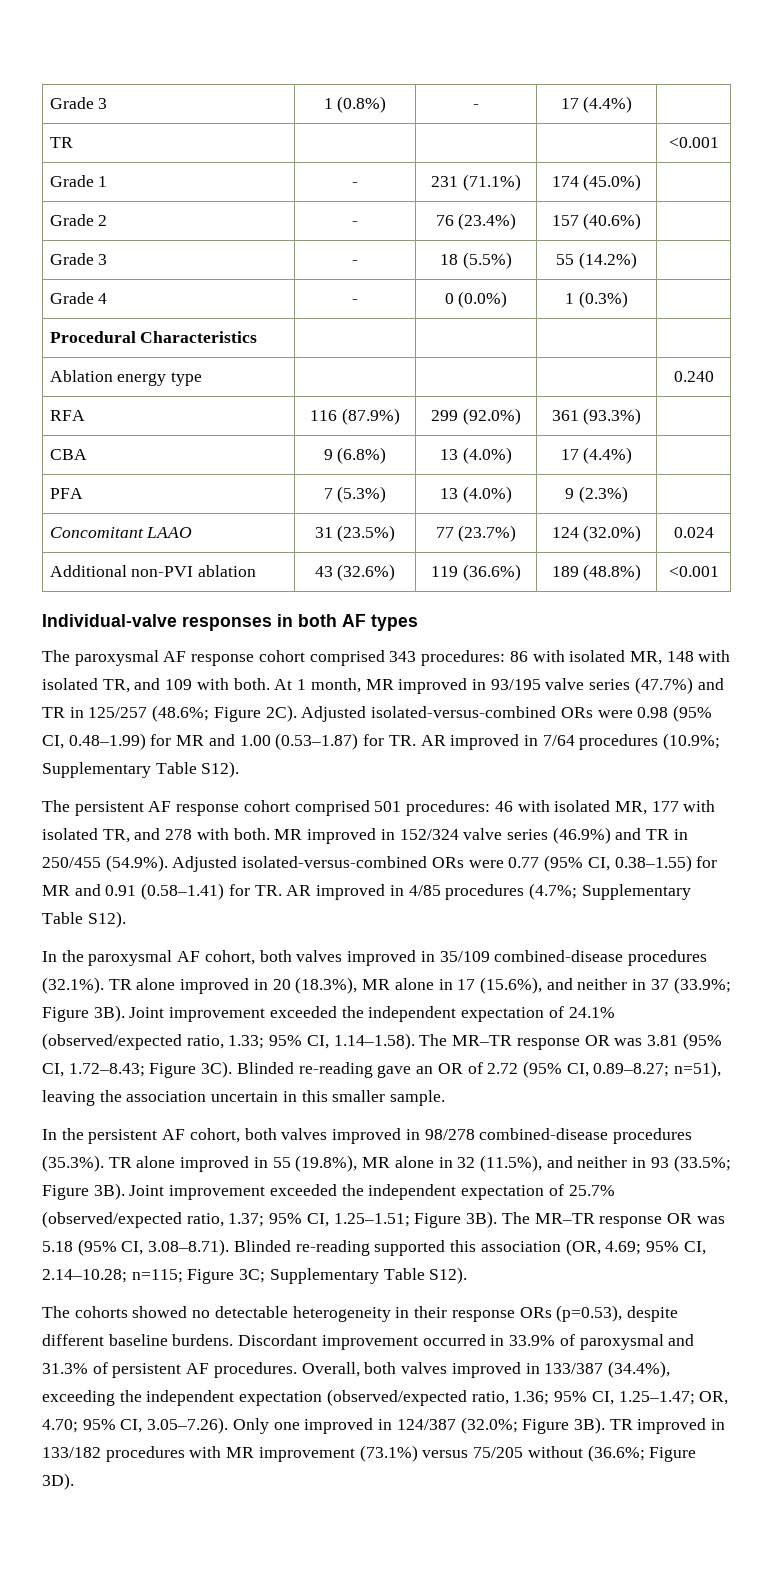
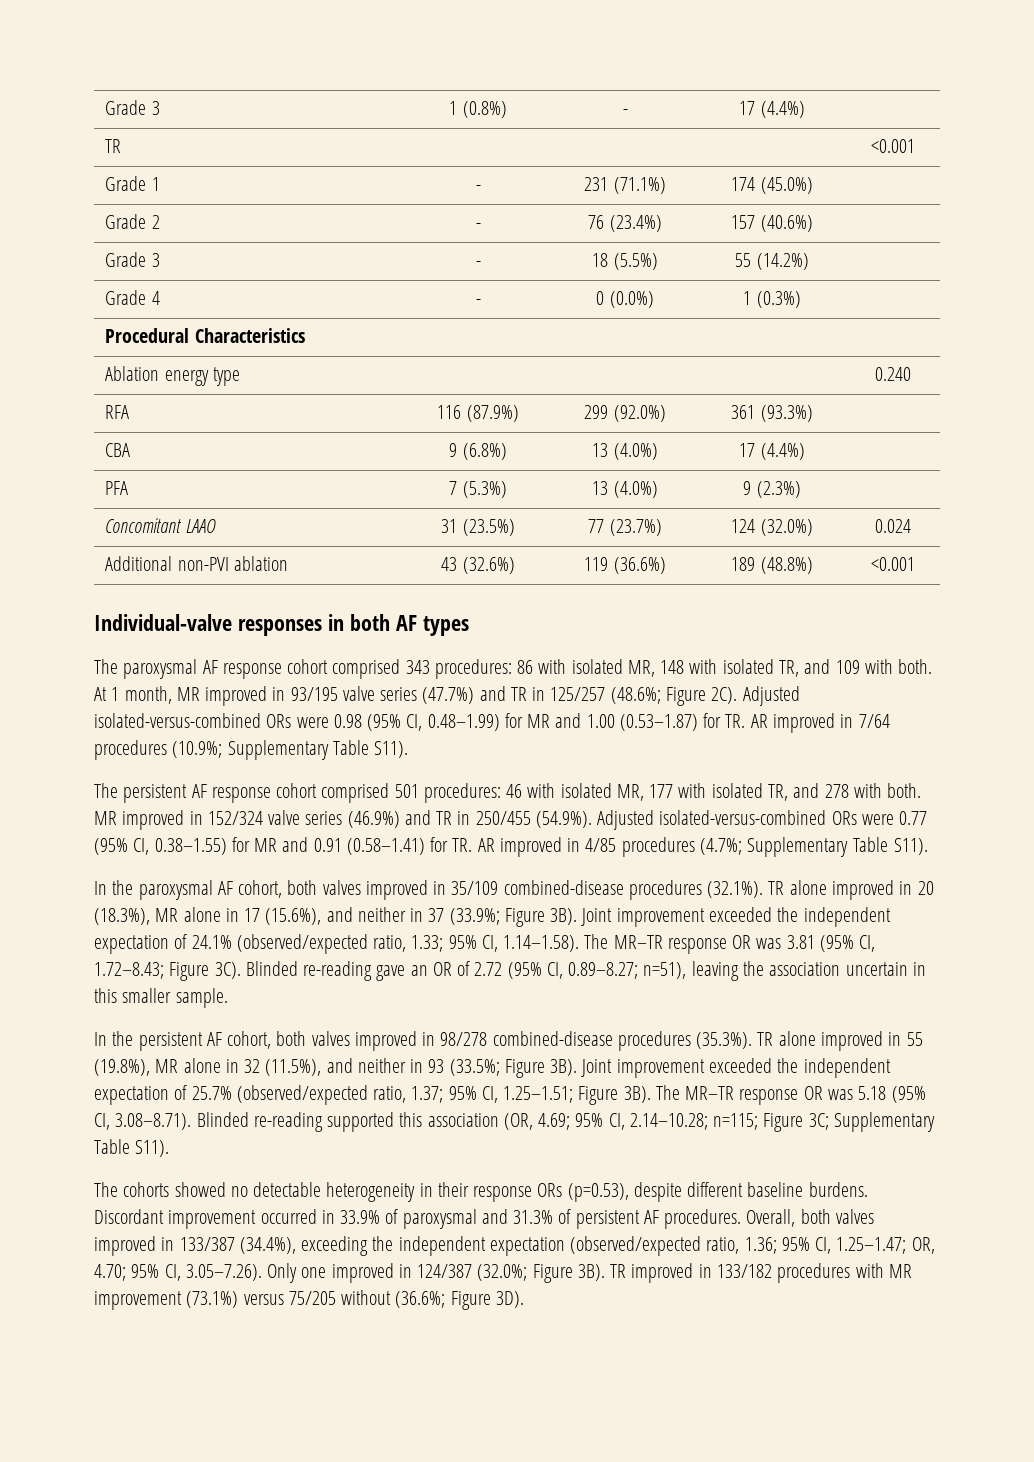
- Adjusted isolated-versus-combined ORs were 0.98 (95% CI, 0.48–1.99) for MR and 1.00 (0.53–1.87) for TR. AR improved in 7/64 procedures (10.9%; Supplementary Table S12).
+ Adjusted isolated-versus-combined ORs were 0.98 (95% CI, 0.48–1.99) for MR and 1.00 (0.53–1.87) for TR. AR improved in 7/64 procedures (10.9%; Supplementary Table S11).
- MR improved in 152/324 valve series (46.9%) and TR in 250/455 (54.9%). Adjusted isolated-versus-combined ORs were 0.77 (95% CI, 0.38–1.55) for MR and 0.91 (0.58–1.41) for TR. AR improved in 4/85 procedures (4.7%; Supplementary Table S12).
+ MR improved in 152/324 valve series (46.9%) and TR in 250/455 (54.9%). Adjusted isolated-versus-combined ORs were 0.77 (95% CI, 0.38–1.55) for MR and 0.91 (0.58–1.41) for TR. AR improved in 4/85 procedures (4.7%; Supplementary Table S11).
- The MR–TR response OR was 5.18 (95% CI, 3.08–8.71). Blinded re-reading supported this association (OR, 4.69; 95% CI, 2.14–10.28; n=115; Figure 3C; Supplementary Table S12).
+ The MR–TR response OR was 5.18 (95% CI, 3.08–8.71). Blinded re-reading supported this association (OR, 4.69; 95% CI, 2.14–10.28; n=115; Figure 3C; Supplementary Table S11).

